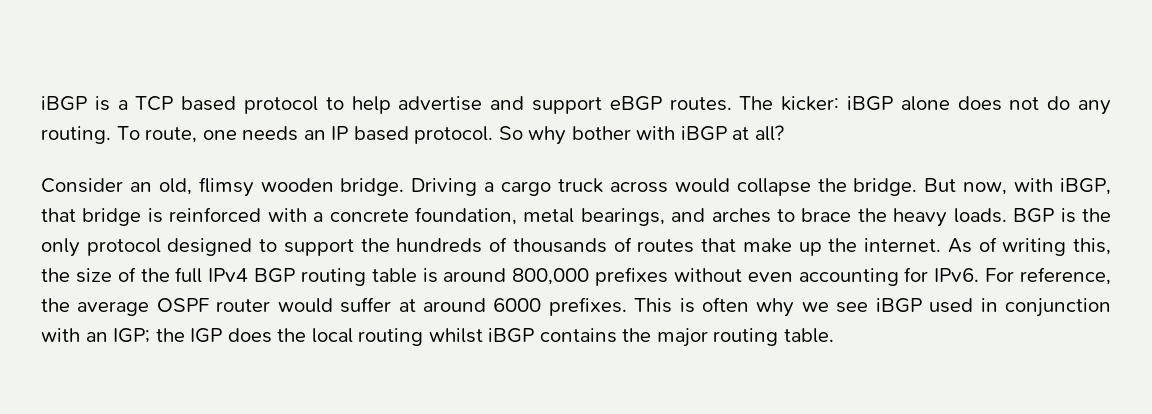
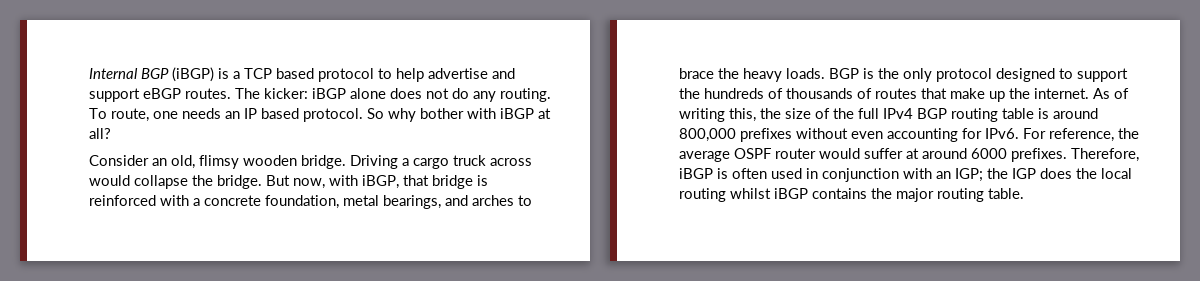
- iBGP is a TCP based protocol to help advertise and support eBGP routes.
+ Internal BGP (iBGP) is a TCP based protocol to help advertise and support eBGP routes.
- This is often why we see iBGP used in conjunction with an IGP; the IGP does the local routing whilst iBGP contains the major routing table.
+ Therefore, iBGP is often used in conjunction with an IGP; the IGP does the local routing whilst iBGP contains the major routing table.

